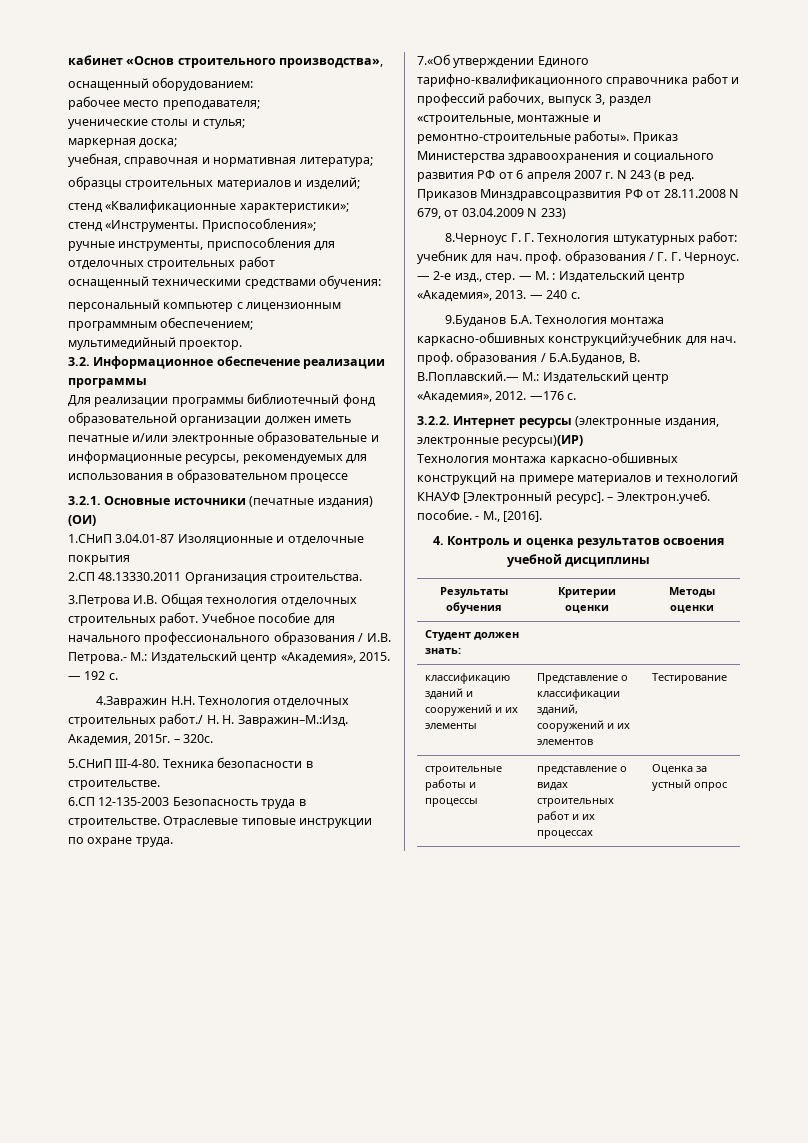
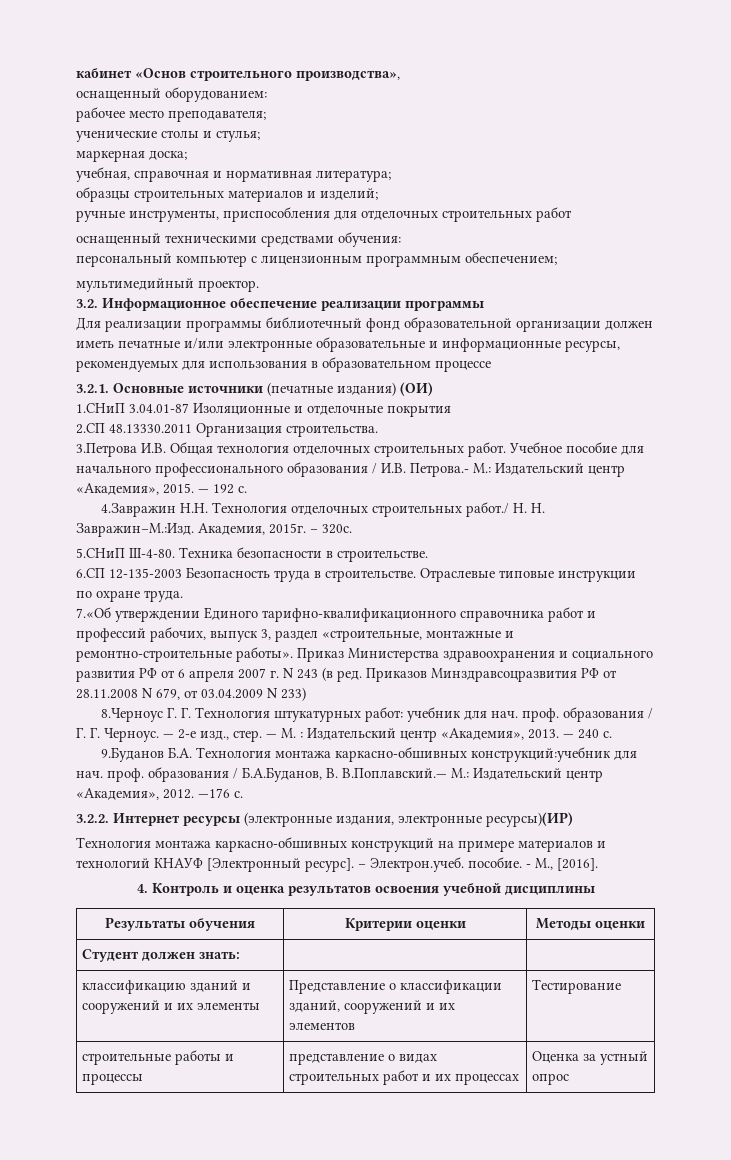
- стенд «Квалификационные характеристики»;
- стенд «Инструменты. Приспособления»;

